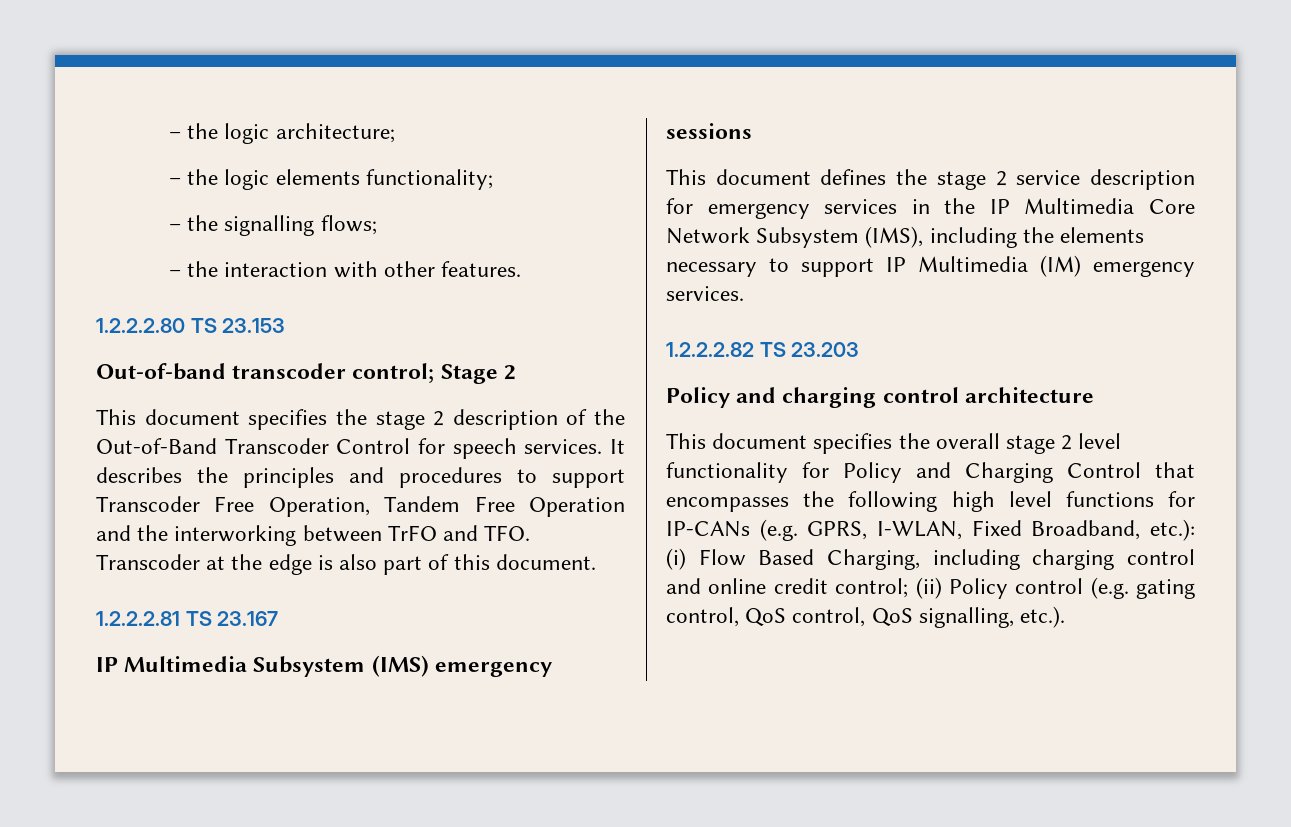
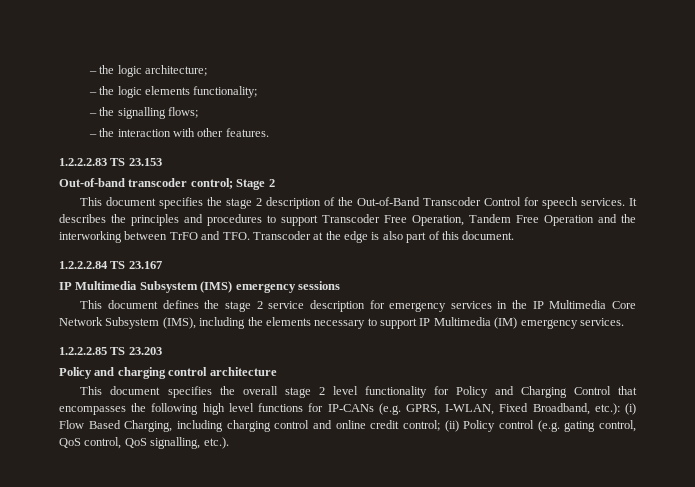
- 1.2.2.2.80 TS 23.153
+ 1.2.2.2.83 TS 23.153
- 1.2.2.2.81 TS 23.167
+ 1.2.2.2.84 TS 23.167
- 1.2.2.2.82 TS 23.203
+ 1.2.2.2.85 TS 23.203

